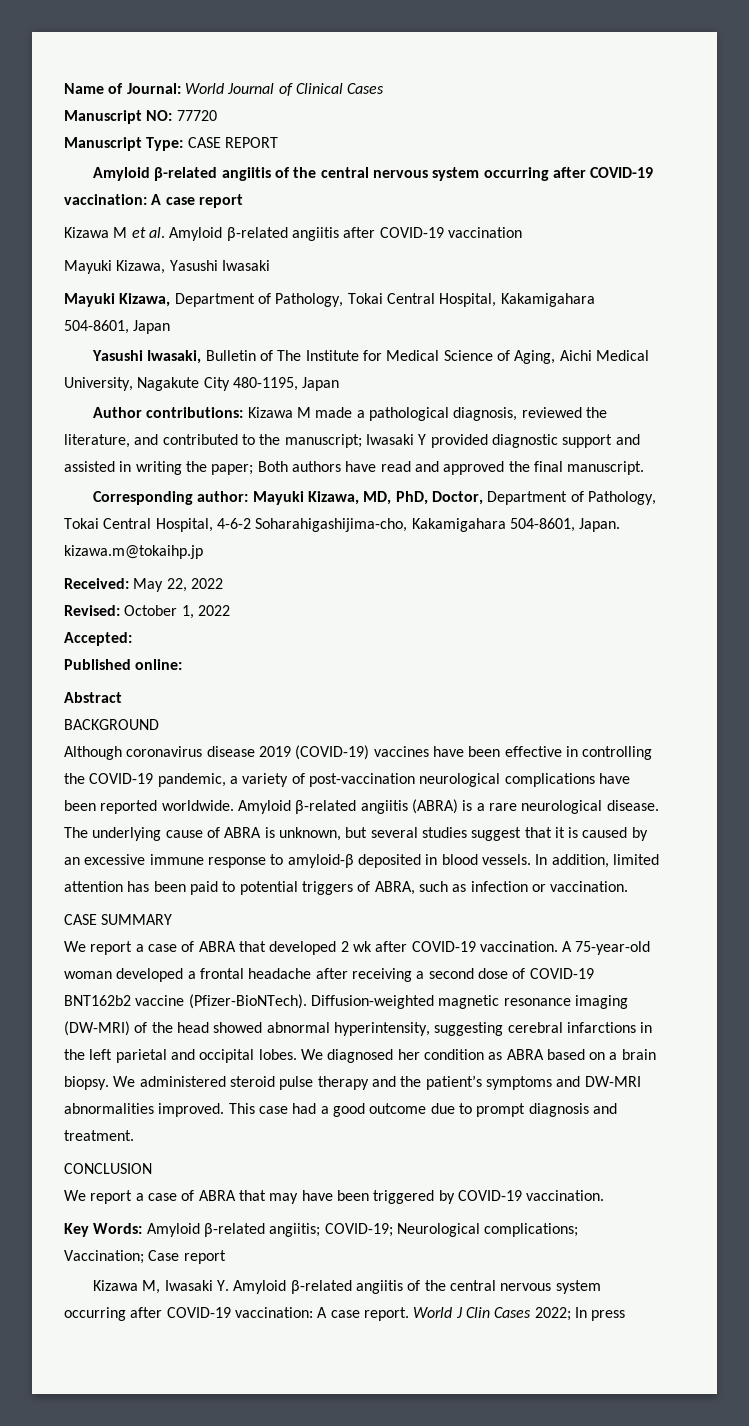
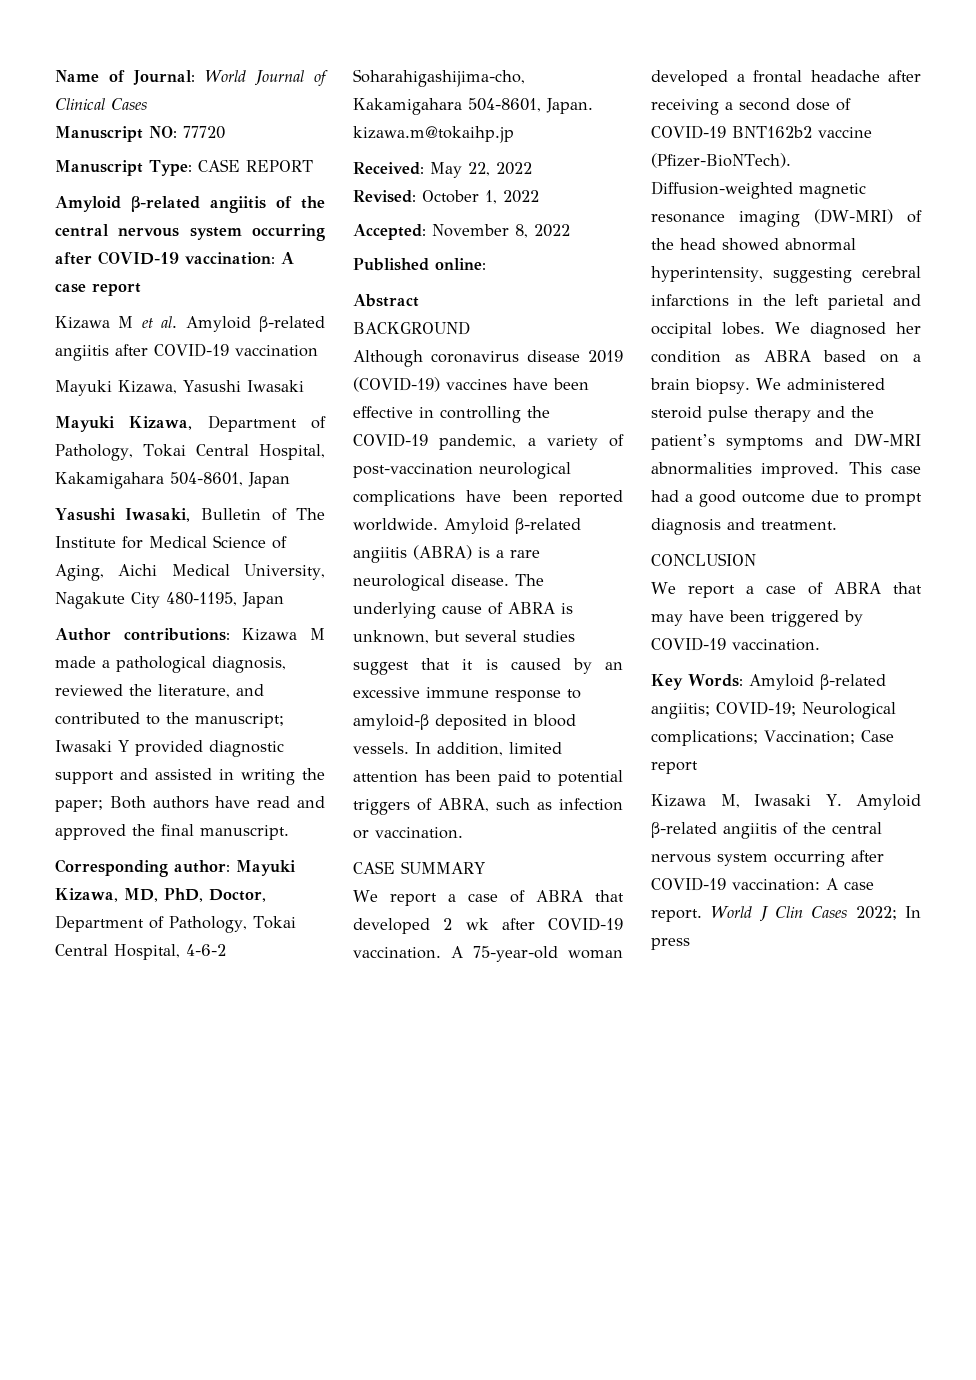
- Accepted:
+ Accepted: November 8, 2022

